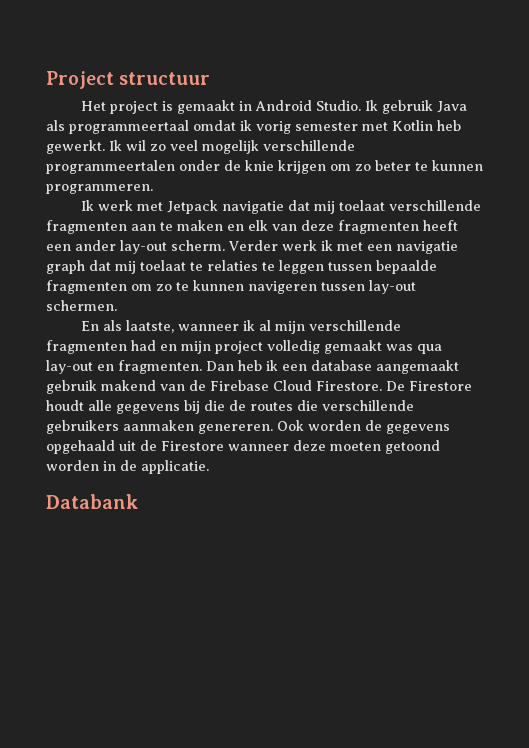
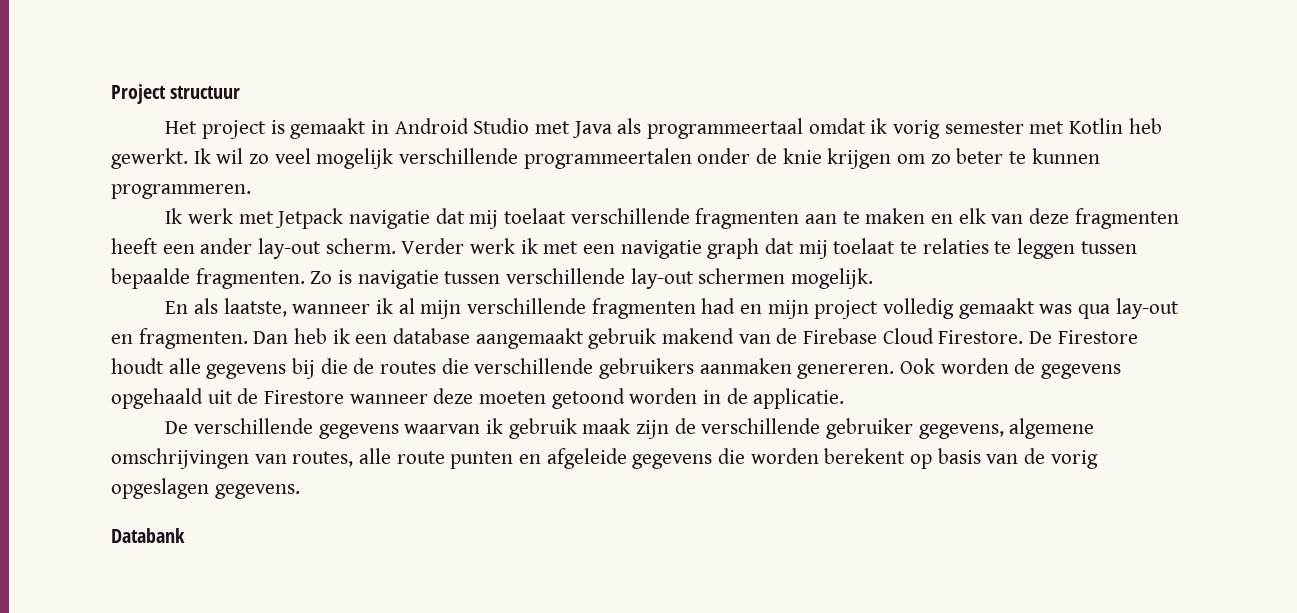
- Het project is gemaakt in Android Studio. Ik gebruik Java als programmeertaal omdat ik vorig semester met Kotlin heb gewerkt.
+ Het project is gemaakt in Android Studio met Java als programmeertaal omdat ik vorig semester met Kotlin heb gewerkt.
- Verder werk ik met een navigatie graph dat mij toelaat te relaties te leggen tussen bepaalde fragmenten om zo te kunnen navigeren tussen lay-out schermen.
+ Verder werk ik met een navigatie graph dat mij toelaat te relaties te leggen tussen bepaalde fragmenten. Zo is navigatie tussen verschillende lay-out schermen mogelijk.
+ De verschillende gegevens waarvan ik gebruik maak zijn de verschillende gebruiker gegevens, algemene omschrijvingen van routes, alle route punten en afgeleide gegevens die worden berekent op basis van de vorig opgeslagen gegevens.

